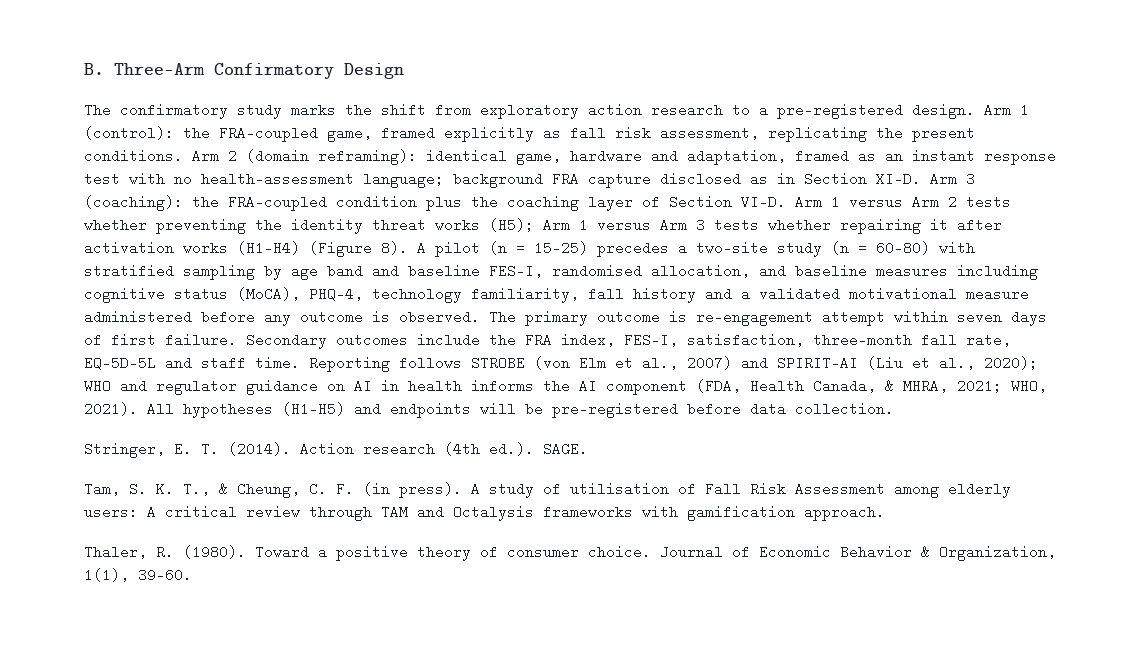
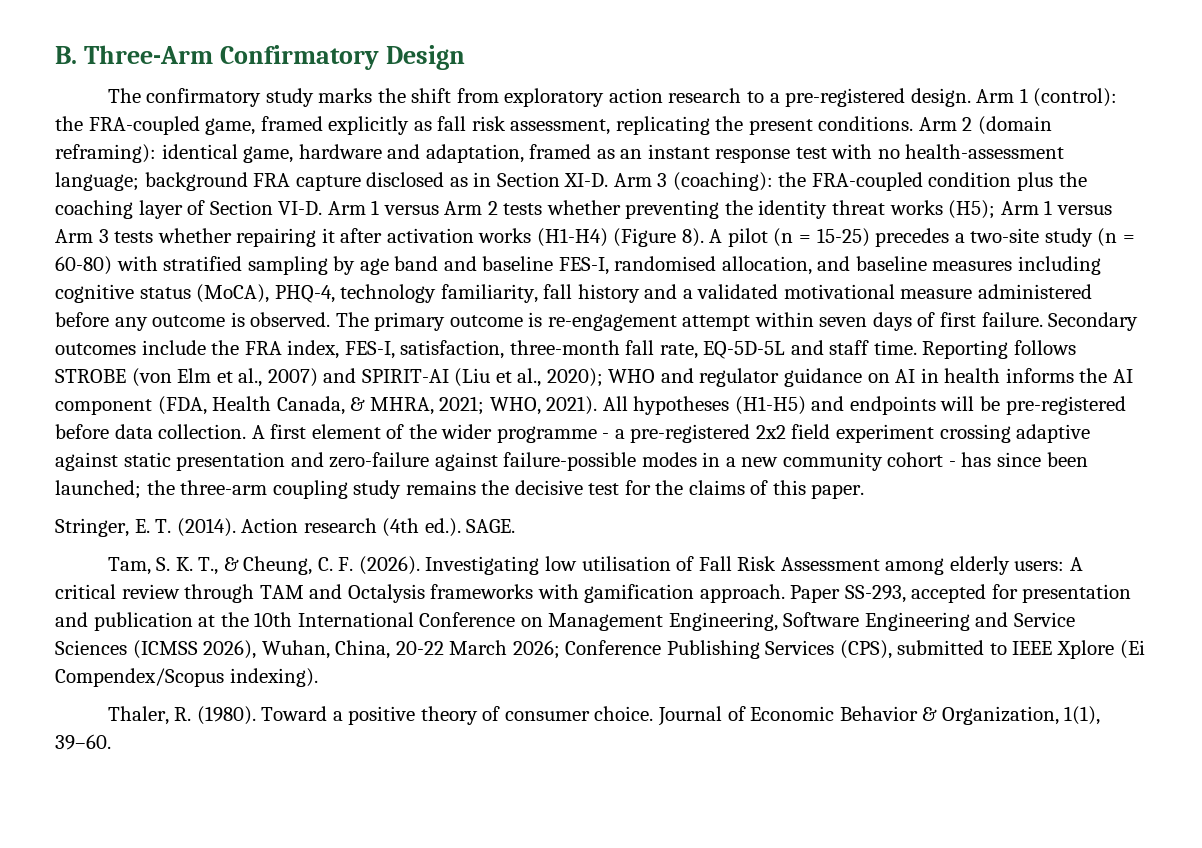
+ A first element of the wider programme - a pre-registered 2x2 field experiment crossing adaptive against static presentation and zero-failure against failure-possible modes in a new community cohort - has since been launched; the three-arm coupling study remains the decisive test for the claims of this paper.
- Tam, S. K. T., & Cheung, C. F. (in press). A study of utilisation of Fall Risk Assessment among elderly users: A critical review through TAM and Octalysis frameworks with gamification approach.
+ Tam, S. K. T., & Cheung, C. F. (2026). Investigating low utilisation of Fall Risk Assessment among elderly users: A critical review through TAM and Octalysis frameworks with gamification approach. Paper SS-293, accepted for presentation and publication at the 10th International Conference on Management Engineering, Software Engineering and Service Sciences (ICMSS 2026), Wuhan, China, 20-22 March 2026; Conference Publishing Services (CPS), submitted to IEEE Xplore (Ei Compendex/Scopus indexing).

